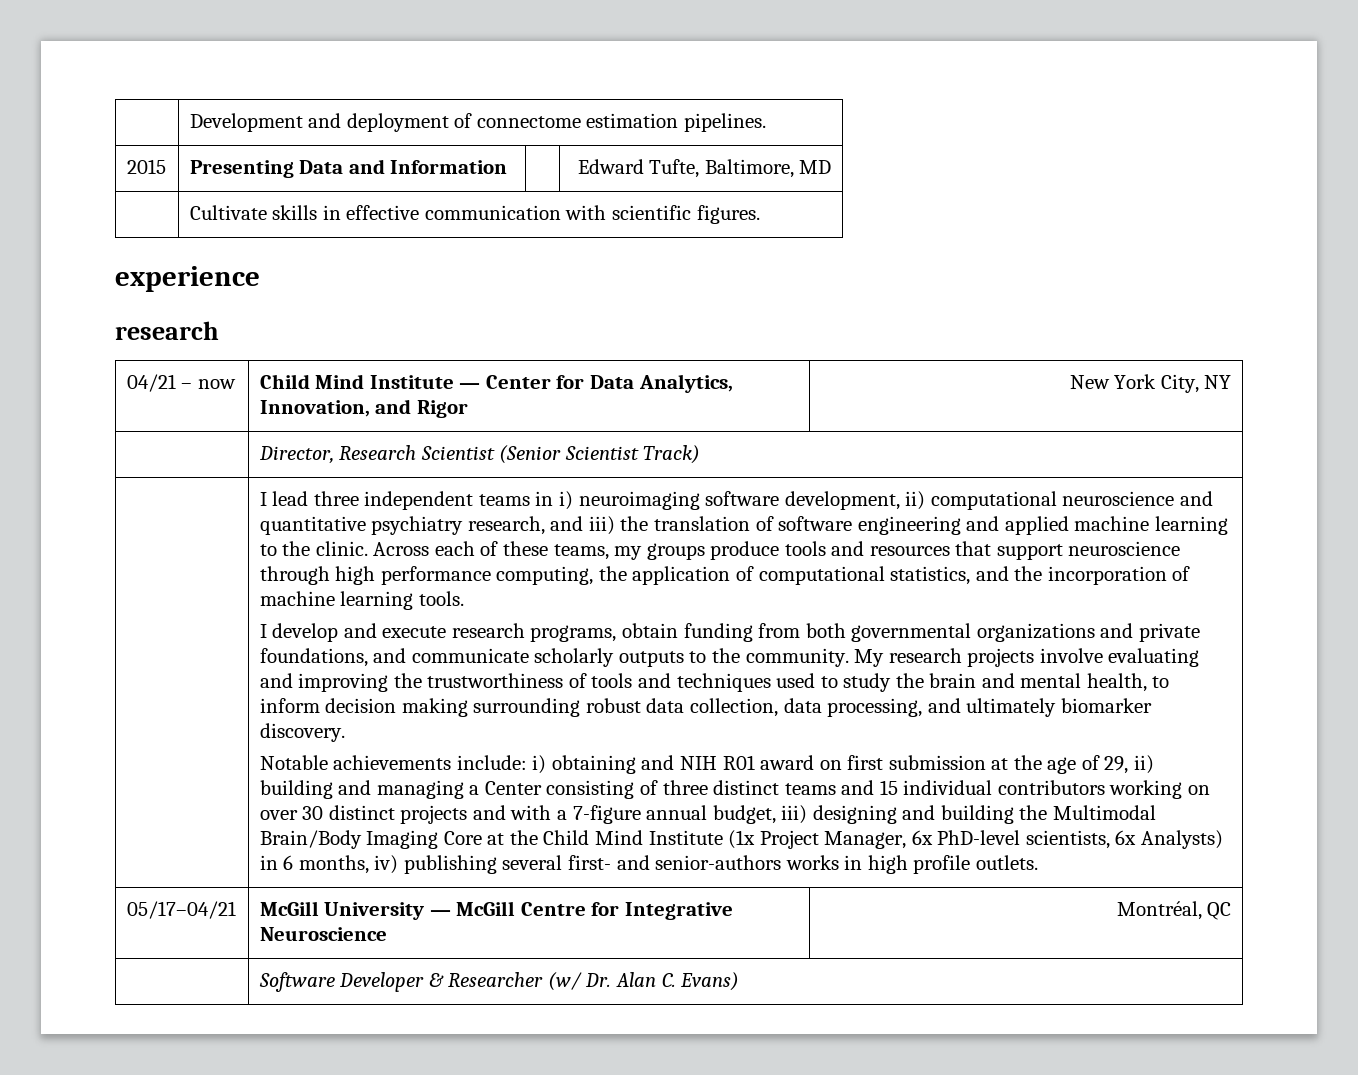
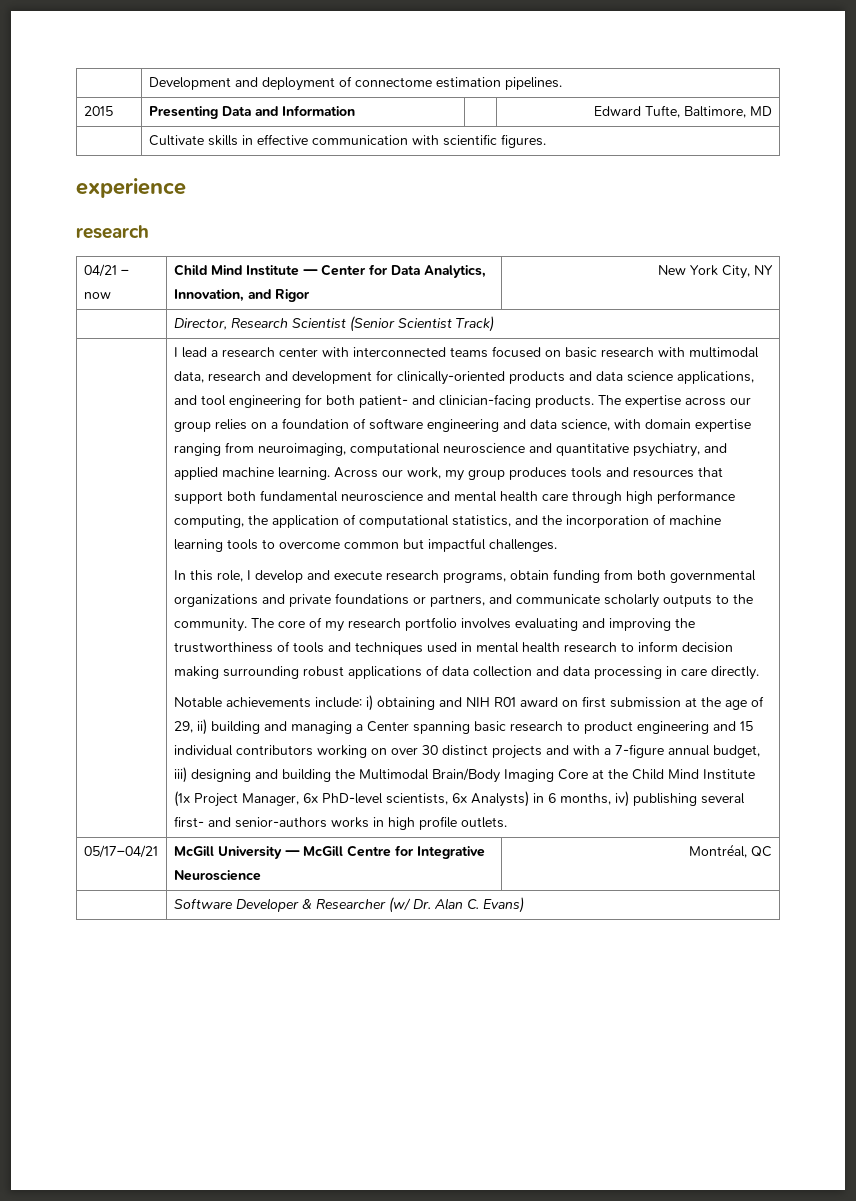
- I lead three independent teams in i) neuroimaging software development, ii) computational neuroscience and quantitative psychiatry research, and iii) the translation of software engineering and applied machine learning to the clinic. Across each of these teams, my groups produce tools and resources that support neuroscience through high performance computing, the application of computational statistics, and the incorporation of machine learning tools.
- I develop and execute research programs, obtain funding from both governmental organizations and private foundations, and communicate scholarly outputs to the community.
+ I lead a research center with interconnected teams focused on basic research with multimodal data, research and development for clinically-oriented products and data science applications, and tool engineering for both patient- and clinician-facing products. The expertise across our group relies on a foundation of software engineering and data science, with domain expertise ranging from neuroimaging, computational neuroscience and quantitative psychiatry, and applied machine learning. Across our work, my group produces tools and resources that support both fundamental neuroscience and mental health care through high performance computing, the application of computational statistics, and the incorporation of machine learning tools to overcome common but impactful challenges.
+ In this role, I develop and execute research programs, obtain funding from both governmental organizations and private foundations or partners, and communicate scholarly outputs to the community.
- My research projects involve evaluating and improving the trustworthiness of tools and techniques used to study the brain and mental health, to inform decision making surrounding robust data collection, data processing, and ultimately biomarker discovery.
+ The core of my research portfolio involves evaluating and improving the trustworthiness of tools and techniques used in mental health research to inform decision making surrounding robust applications of data collection and data processing in care directly.
- i) obtaining and NIH R01 award on first submission at the age of 29, ii) building and managing a Center consisting of three distinct teams and 15 individual contributors working on over 30 distinct projects and with a 7-figure annual budget, iii) designing and building the Multimodal Brain/Body Imaging Core at the Child Mind Institute (1x Project Manager, 6x PhD-level scientists, 6x Analysts) in 6 months, iv) publishing several first- and senior-authors works in high profile outlets.
+ i) obtaining and NIH R01 award on first submission at the age of 29, ii) building and managing a Center spanning basic research to product engineering and 15 individual contributors working on over 30 distinct projects and with a 7-figure annual budget, iii) designing and building the Multimodal Brain/Body Imaging Core at the Child Mind Institute (1x Project Manager, 6x PhD-level scientists, 6x Analysts) in 6 months, iv) publishing several first- and senior-authors works in high profile outlets.

